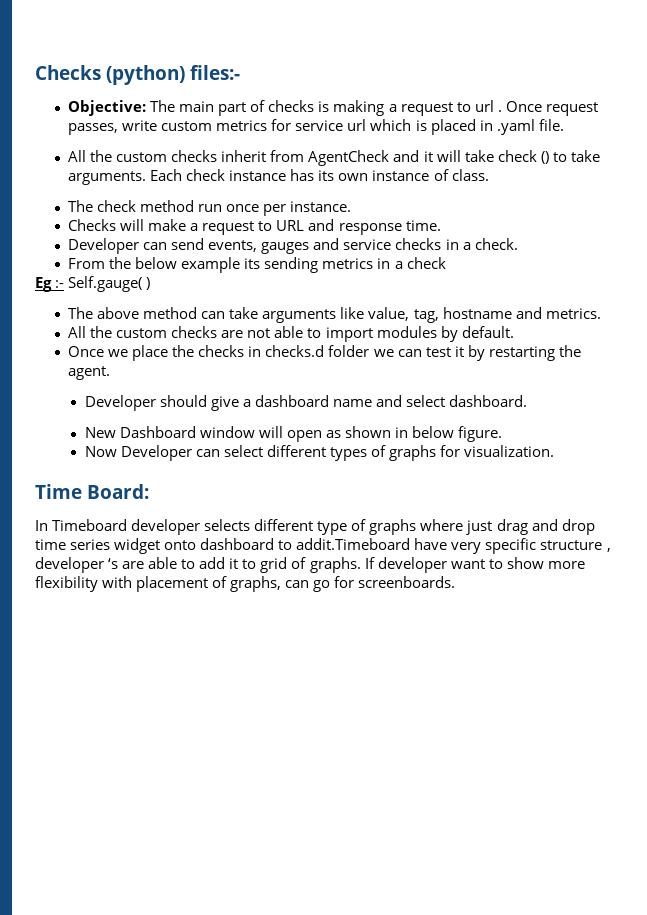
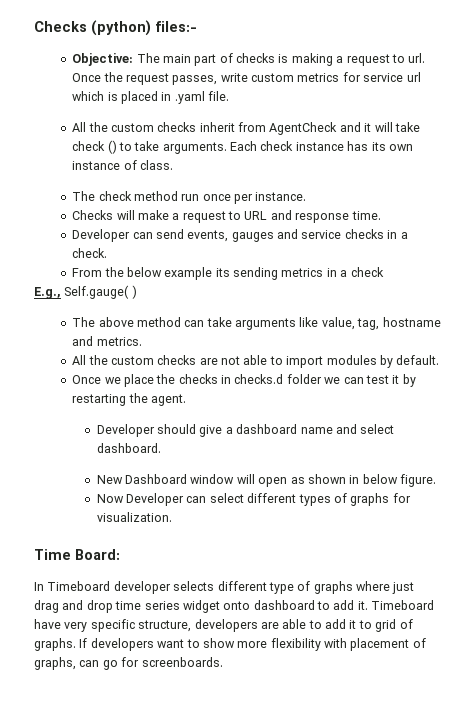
- Objective: The main part of checks is making a request to url . Once request passes, write custom metrics for service url which is placed in .yaml file.
+ Objective: The main part of checks is making a request to url. Once the request passes, write custom metrics for service url which is placed in .yaml file.
- Eg :- Self.gauge( )
+ E.g., Self.gauge( )
- In Timeboard developer selects different type of graphs where just drag and drop time series widget onto dashboard to addit.Timeboard have very specific structure , developer ‘s are able to add it to grid of graphs.
+ In Timeboard developer selects different type of graphs where just drag and drop time series widget onto dashboard to add it. Timeboard have very specific structure, developers are able to add it to grid of graphs.
- If developer want to show more flexibility with placement of graphs, can go for screenboards.
+ If developers want to show more flexibility with placement of graphs, can go for screenboards.

